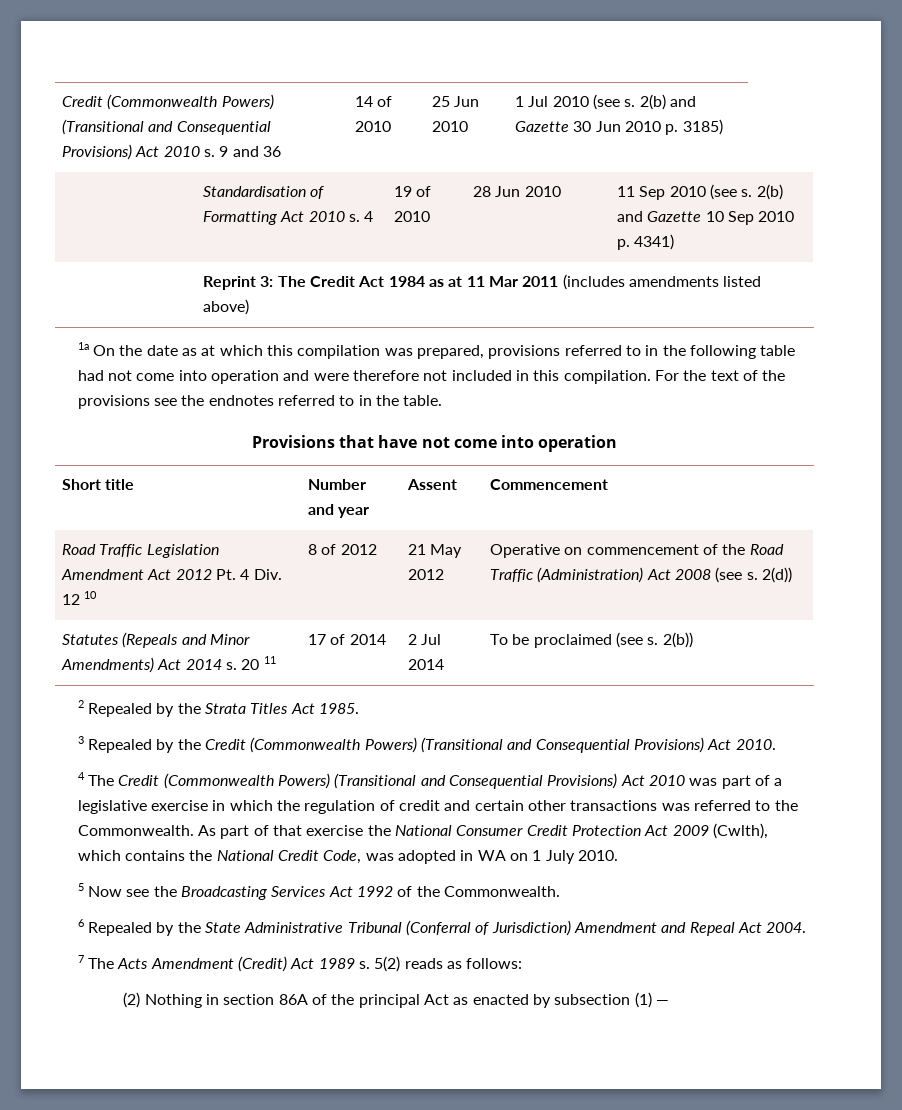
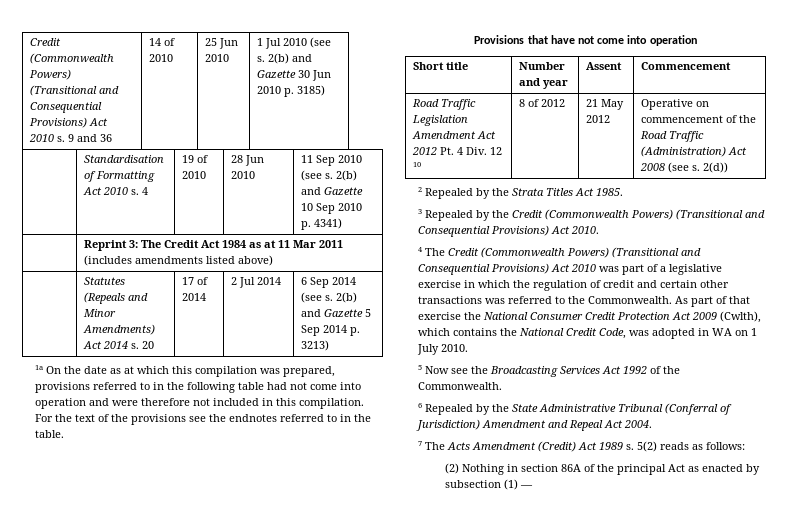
+ | Statutes (Repeals and Minor Amendments) Act 2014 s. 20 | 17 of 2014 | 2 Jul 2014 | 6 Sep 2014 (see s. 2(b) and Gazette 5 Sep 2014 p. 3213)
- Statutes (Repeals and Minor Amendments) Act 2014 s. 20 11 | 17 of 2014 | 2 Jul 2014 | To be proclaimed (see s. 2(b))

